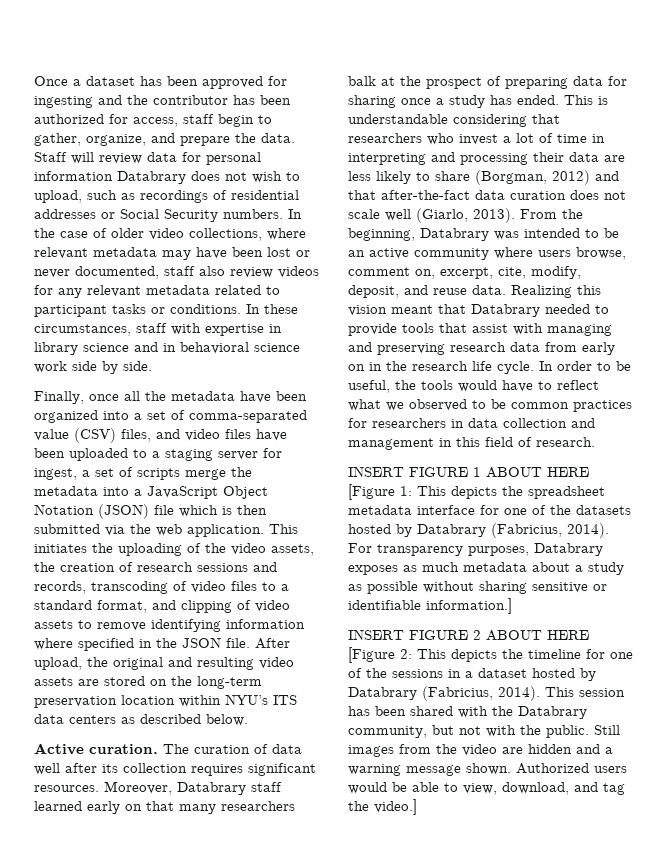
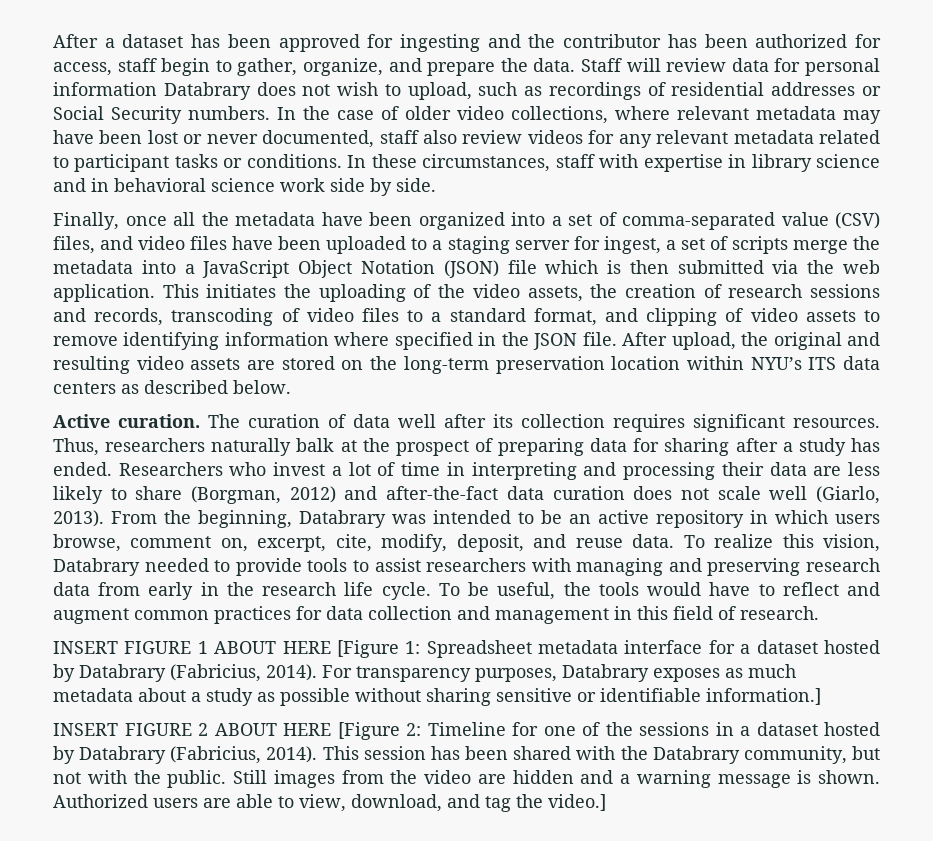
- Once a dataset has been approved for ingesting and the contributor has been authorized for access, staff begin to gather, organize, and prepare the data.
+ After a dataset has been approved for ingesting and the contributor has been authorized for access, staff begin to gather, organize, and prepare the data.
- Moreover, Databrary staff learned early on that many researchers balk at the prospect of preparing data for sharing once a study has ended.
+ Thus, researchers naturally balk at the prospect of preparing data for sharing after a study has ended.
- This is understandable considering that researchers who invest a lot of time in interpreting and processing their data are less likely to share (Borgman, 2012) and that after-the-fact data curation does not scale well (Giarlo, 2013).
+ Researchers who invest a lot of time in interpreting and processing their data are less likely to share (Borgman, 2012) and after-the-fact data curation does not scale well (Giarlo, 2013).
- From the beginning, Databrary was intended to be an active community where users browse, comment on, excerpt, cite, modify, deposit, and reuse data.
+ From the beginning, Databrary was intended to be an active repository in which users browse, comment on, excerpt, cite, modify, deposit, and reuse data.
- Realizing this vision meant that Databrary needed to provide tools that assist with managing and preserving research data from early on in the research life cycle.
+ To realize this vision, Databrary needed to provide tools to assist researchers with managing and preserving research data from early in the research life cycle.
- In order to be useful, the tools would have to reflect what we observed to be common practices for researchers in data collection and management in this field of research.
+ To be useful, the tools would have to reflect and augment common practices for data collection and management in this field of research.
- INSERT FIGURE 1 ABOUT HERE [Figure 1: This depicts the spreadsheet metadata interface for one of the datasets hosted by Databrary (Fabricius, 2014).
+ INSERT FIGURE 1 ABOUT HERE [Figure 1: Spreadsheet metadata interface for a dataset hosted by Databrary (Fabricius, 2014).
- INSERT FIGURE 2 ABOUT HERE [Figure 2: This depicts the timeline for one of the sessions in a dataset hosted by Databrary (Fabricius, 2014).
+ INSERT FIGURE 2 ABOUT HERE [Figure 2: Timeline for one of the sessions in a dataset hosted by Databrary (Fabricius, 2014).
- Still images from the video are hidden and a warning message shown.
+ Still images from the video are hidden and a warning message is shown.
- Authorized users would be able to view, download, and tag the video.]
+ Authorized users are able to view, download, and tag the video.]

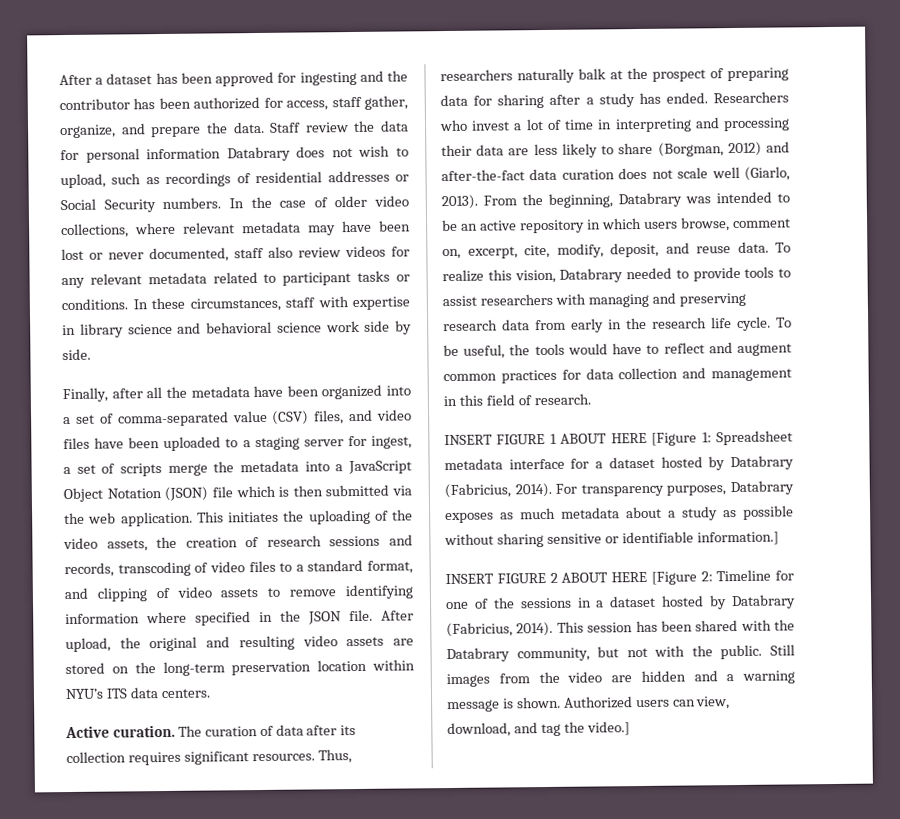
- After a dataset has been approved for ingesting and the contributor has been authorized for access, staff begin to gather, organize, and prepare the data.
+ After a dataset has been approved for ingesting and the contributor has been authorized for access, staff gather, organize, and prepare the data.
- Staff will review data for personal information Databrary does not wish to upload, such as recordings of residential addresses or Social Security numbers.
+ Staff review the data for personal information Databrary does not wish to upload, such as recordings of residential addresses or Social Security numbers.
- In these circumstances, staff with expertise in library science and in behavioral science work side by side.
+ In these circumstances, staff with expertise in library science and behavioral science work side by side.
- Finally, once all the metadata have been organized into a set of comma-separated value (CSV) files, and video files have been uploaded to a staging server for ingest, a set of scripts merge the metadata into a JavaScript Object Notation (JSON) file which is then submitted via the web application.
+ Finally, after all the metadata have been organized into a set of comma-separated value (CSV) files, and video files have been uploaded to a staging server for ingest, a set of scripts merge the metadata into a JavaScript Object Notation (JSON) file which is then submitted via the web application.
- After upload, the original and resulting video assets are stored on the long-term preservation location within NYU’s ITS data centers as described below.
+ After upload, the original and resulting video assets are stored on the long-term preservation location within NYU’s ITS data centers.
- The curation of data well after its collection requires significant resources.
+ The curation of data after its collection requires significant resources.
- Authorized users are able to view, download, and tag the video.]
+ Authorized users can view, download, and tag the video.]

